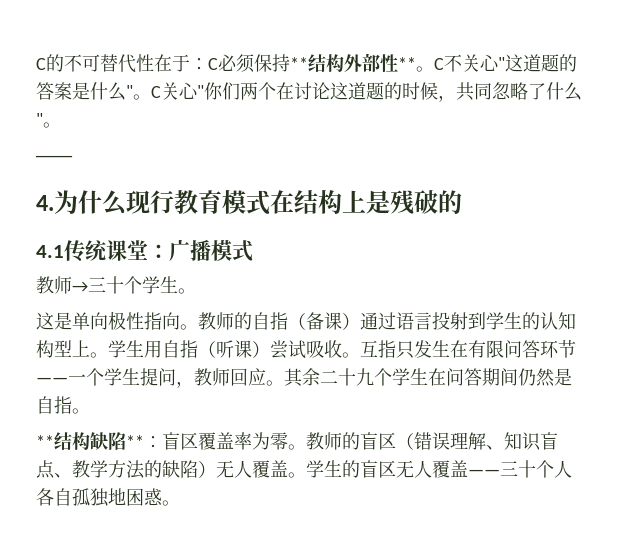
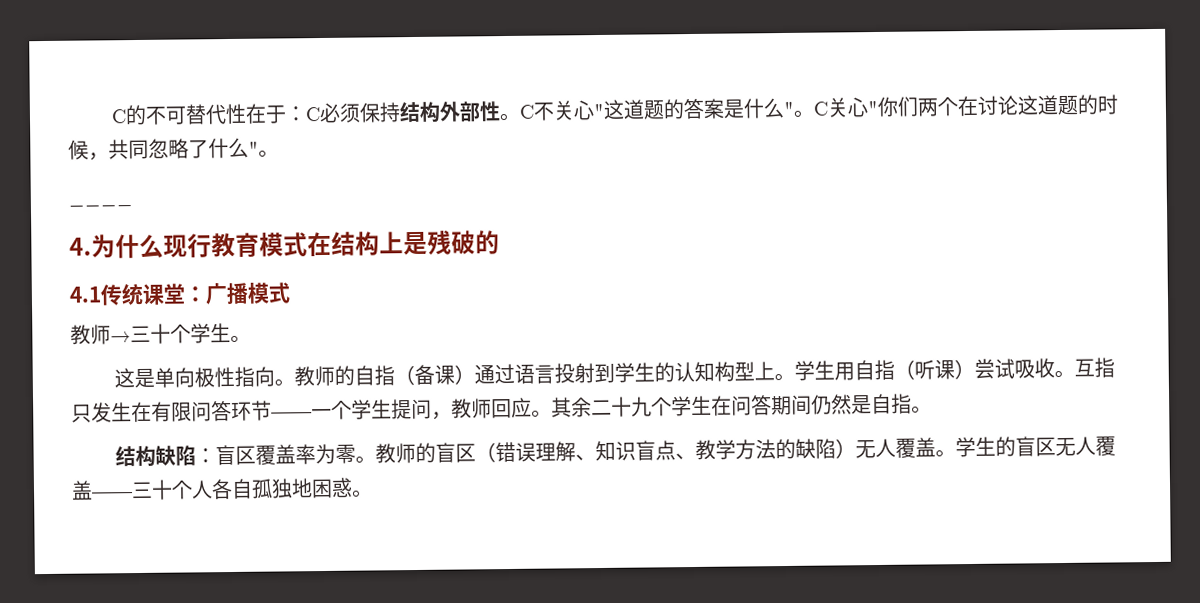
- C的不可替代性在于：C必须保持**结构外部性**。
+ C的不可替代性在于：C必须保持结构外部性。
- ────
+ ____
- **结构缺陷**：盲区覆盖率为零。
+ 结构缺陷：盲区覆盖率为零。

